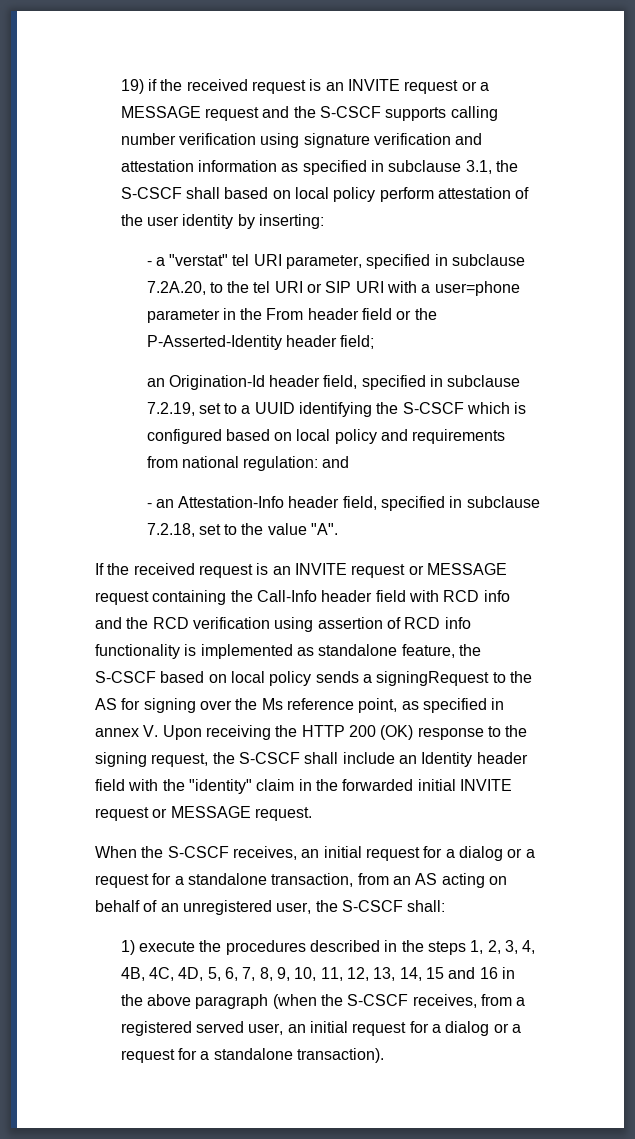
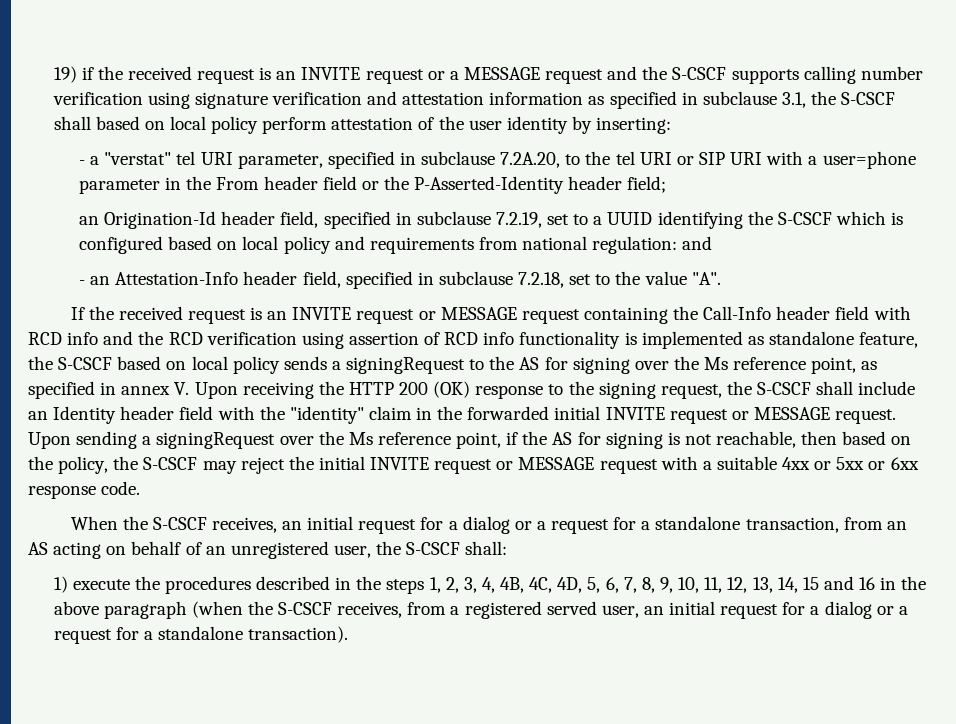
+ Upon sending a signingRequest over the Ms reference point, if the AS for signing is not reachable, then based on the policy, the S-CSCF may reject the initial INVITE request or MESSAGE request with a suitable 4xx or 5xx or 6xx response code.

